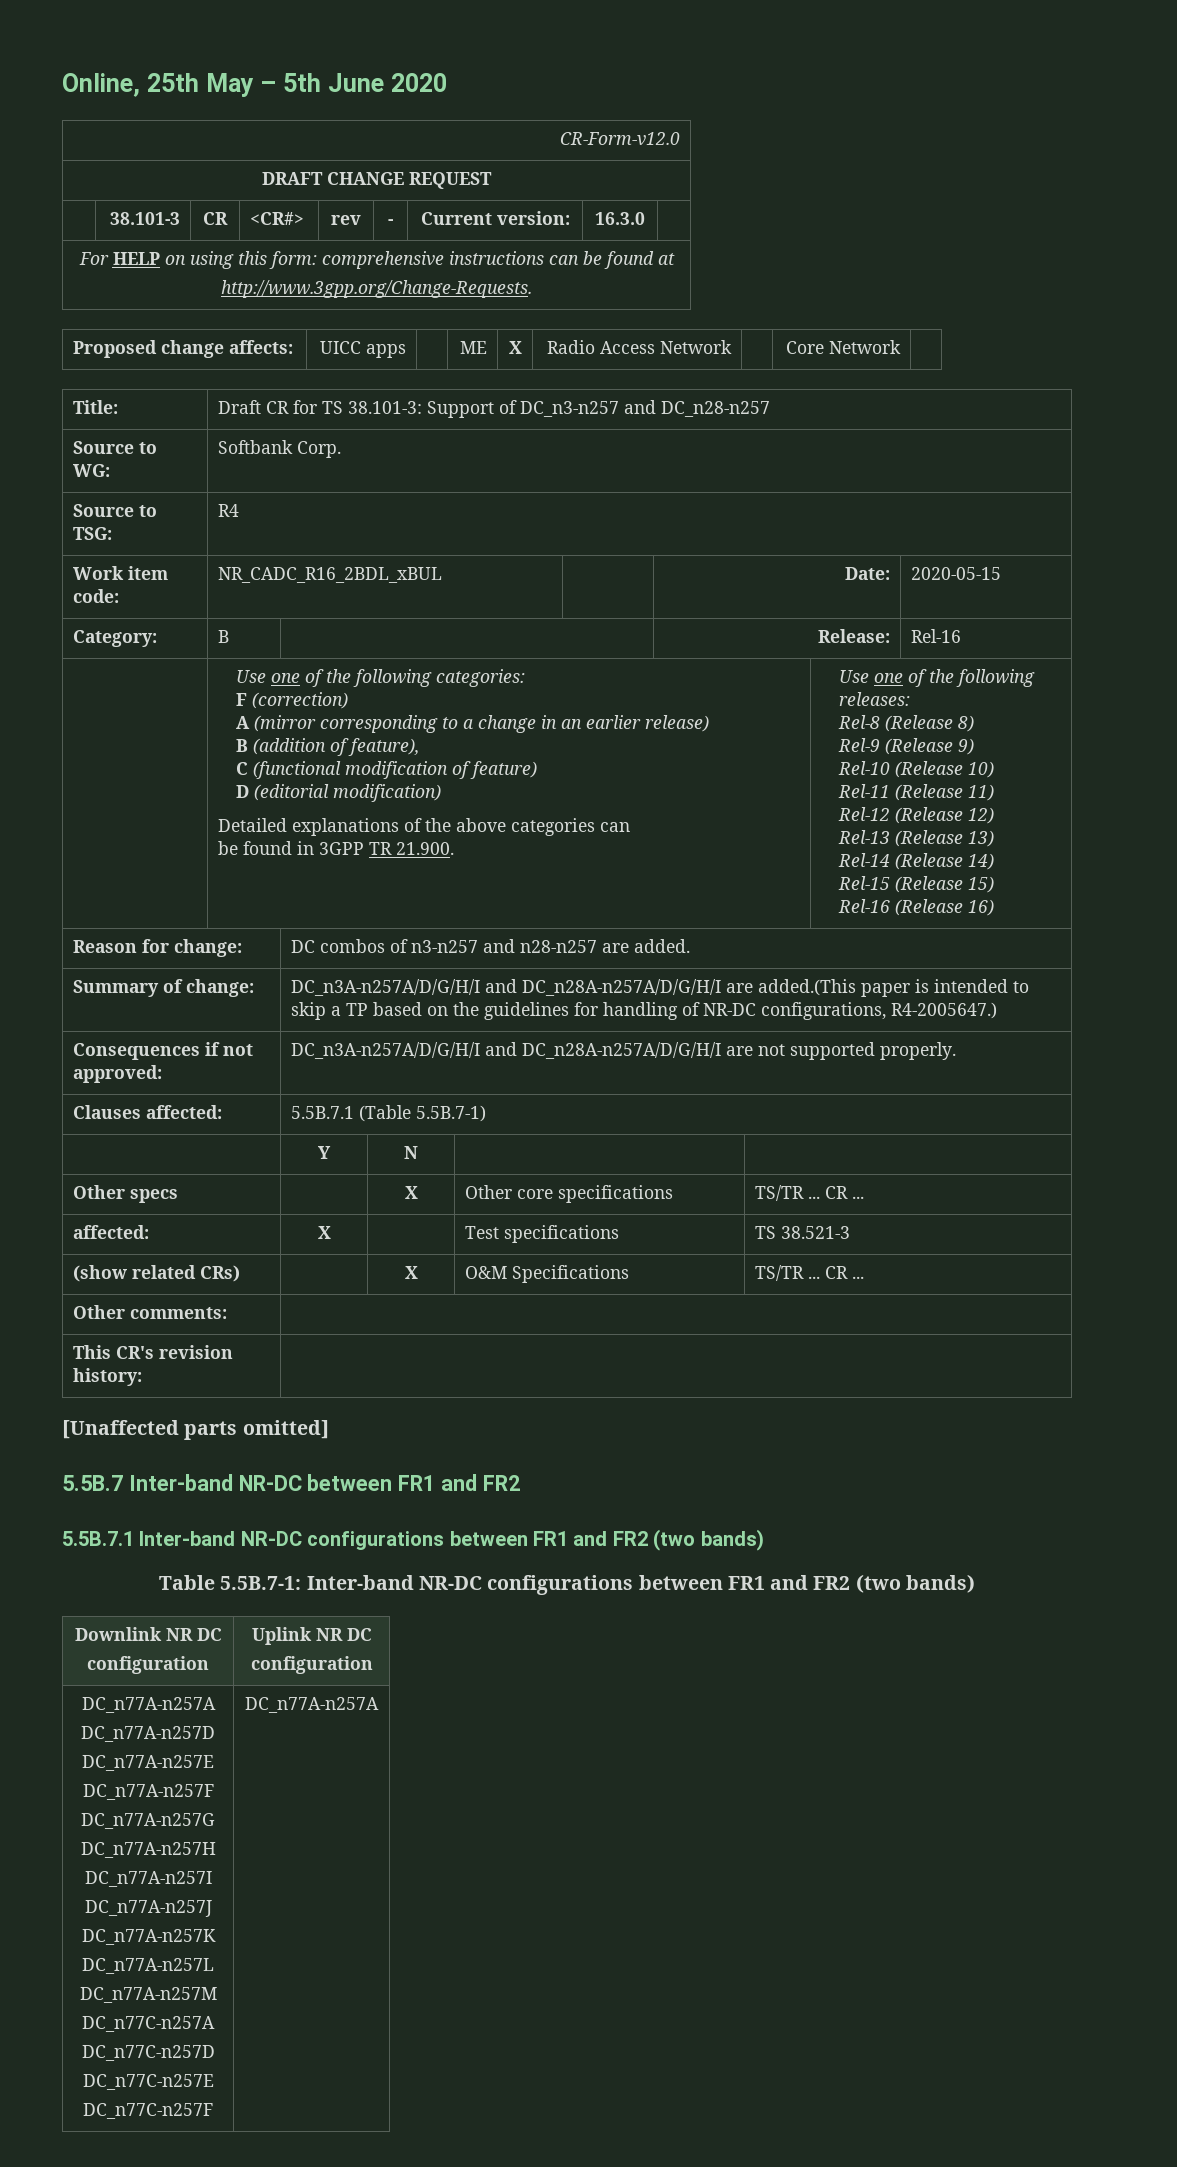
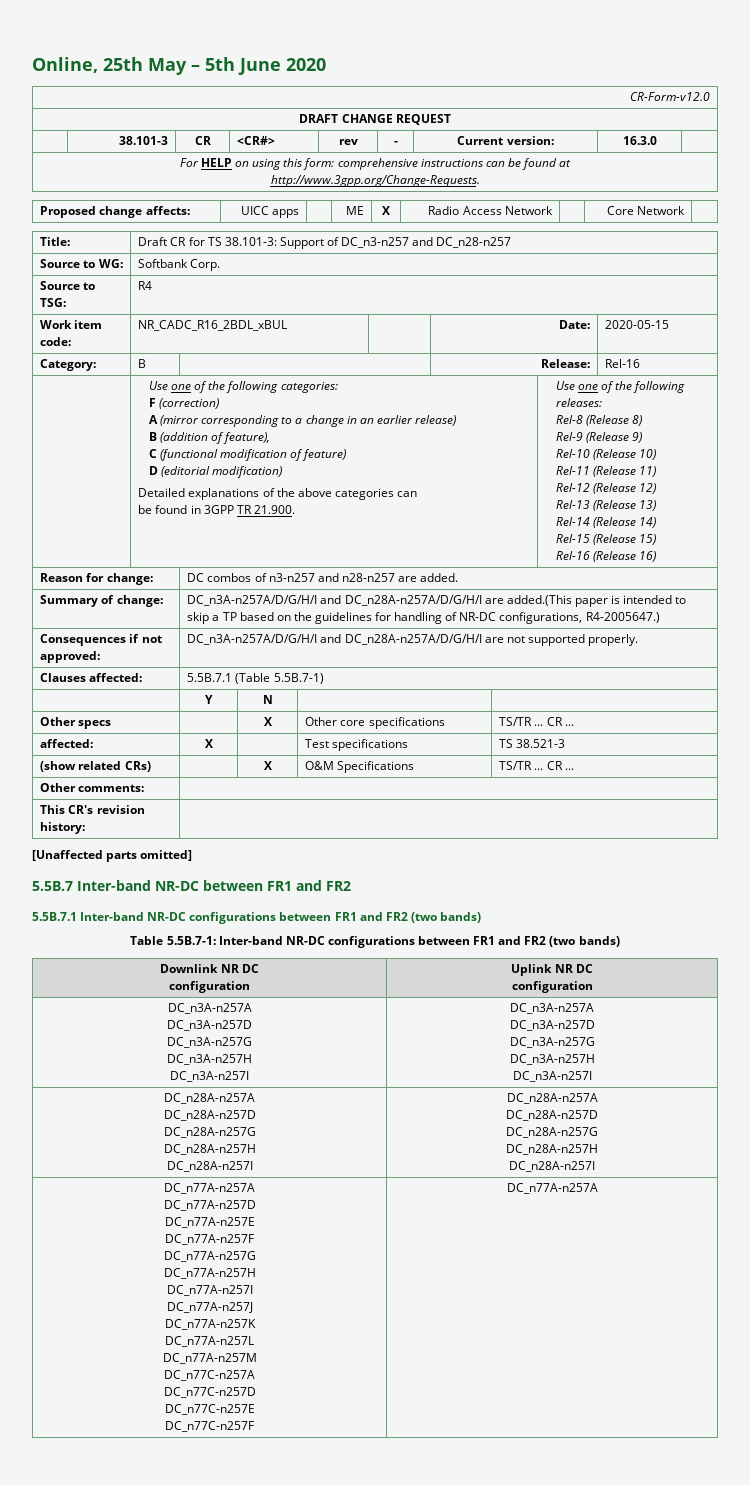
  Downlink NR DC
  configuration | Uplink NR DC
  configuration
+ DC_n3A-n257A
+ DC_n3A-n257D
+ DC_n3A-n257G
+ DC_n3A-n257H
+ DC_n3A-n257I | DC_n3A-n257A
+ DC_n3A-n257D
+ DC_n3A-n257G
+ DC_n3A-n257H
+ DC_n3A-n257I
+ DC_n28A-n257A
+ DC_n28A-n257D
+ DC_n28A-n257G
+ DC_n28A-n257H
+ DC_n28A-n257I | DC_n28A-n257A
+ DC_n28A-n257D
+ DC_n28A-n257G
+ DC_n28A-n257H
+ DC_n28A-n257I

